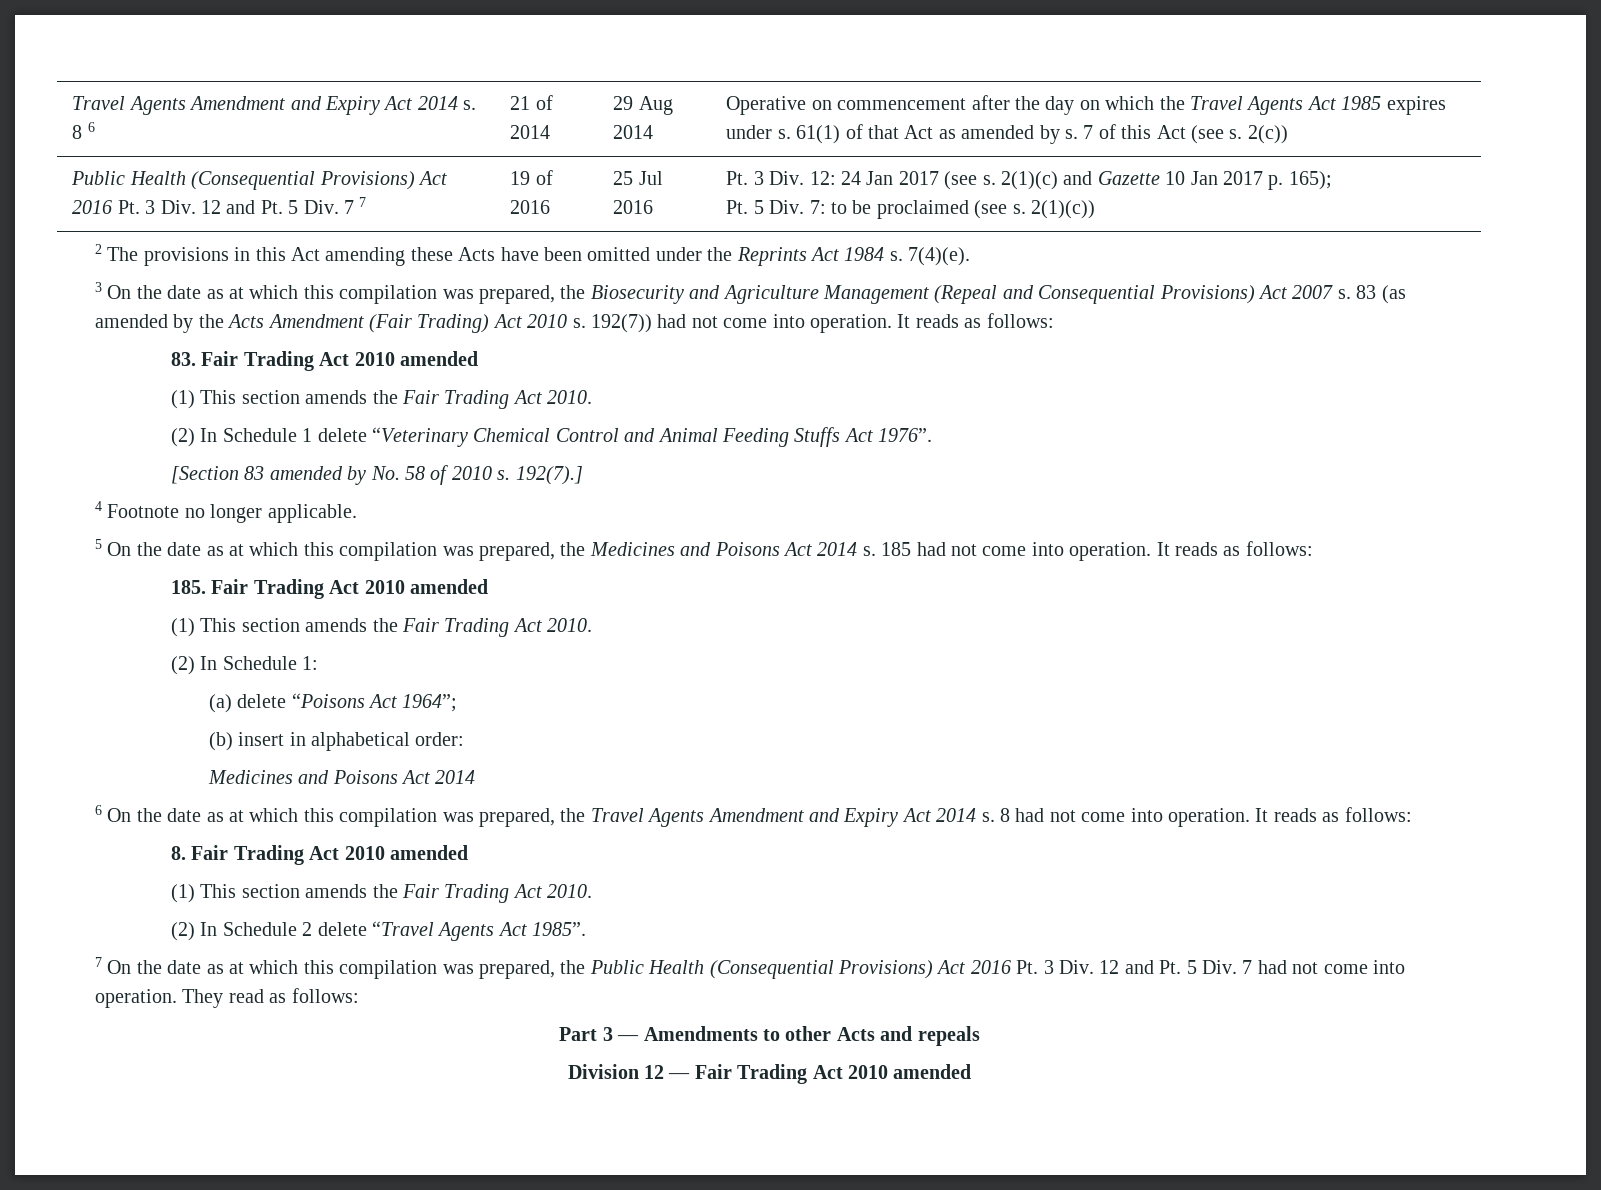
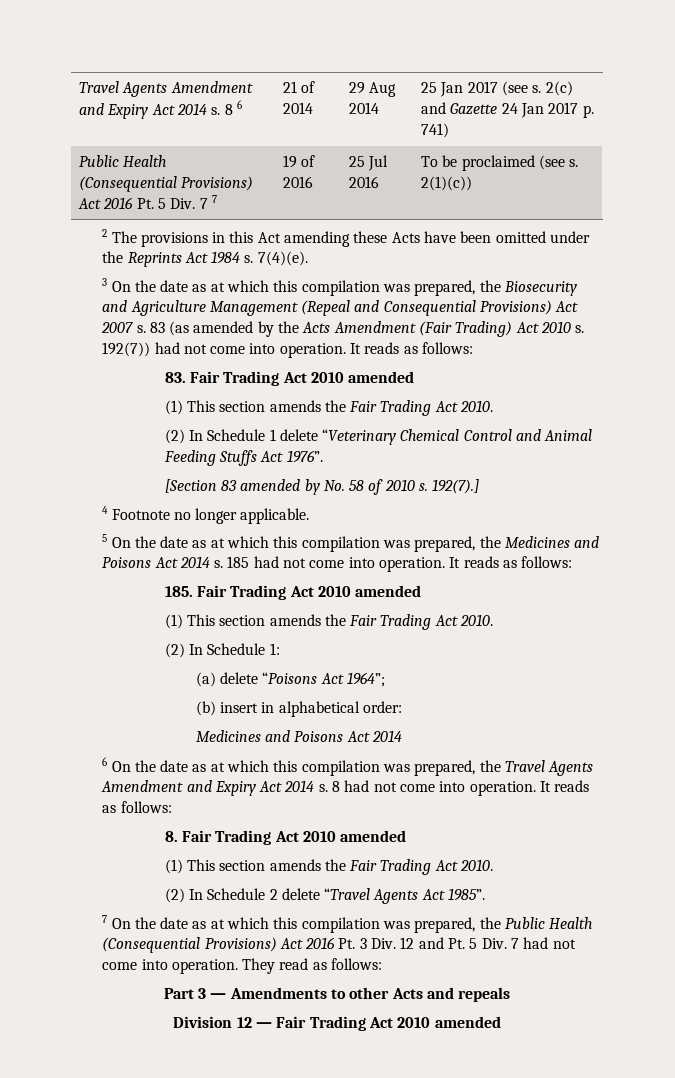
- Operative on commencement after the day on which the Travel Agents Act 1985 expires under s. 61(1) of that Act as amended by s. 7 of this Act (see s. 2(c))
- Public Health (Consequential Provisions) Act 2016 Pt. 3 Div. 12 and Pt. 5 Div. 7 7 | 19 of 2016 | 25 Jul 2016 | Pt. 3 Div. 12: 24 Jan 2017 (see s. 2(1)(c) and Gazette 10 Jan 2017 p. 165);
- Pt. 5 Div. 7: to be proclaimed (see s. 2(1)(c))
+ 25 Jan 2017 (see s. 2(c) and Gazette 24 Jan 2017 p. 741)
+ Public Health (Consequential Provisions) Act 2016 Pt. 5 Div. 7 7 | 19 of 2016 | 25 Jul 2016 | To be proclaimed (see s. 2(1)(c))

